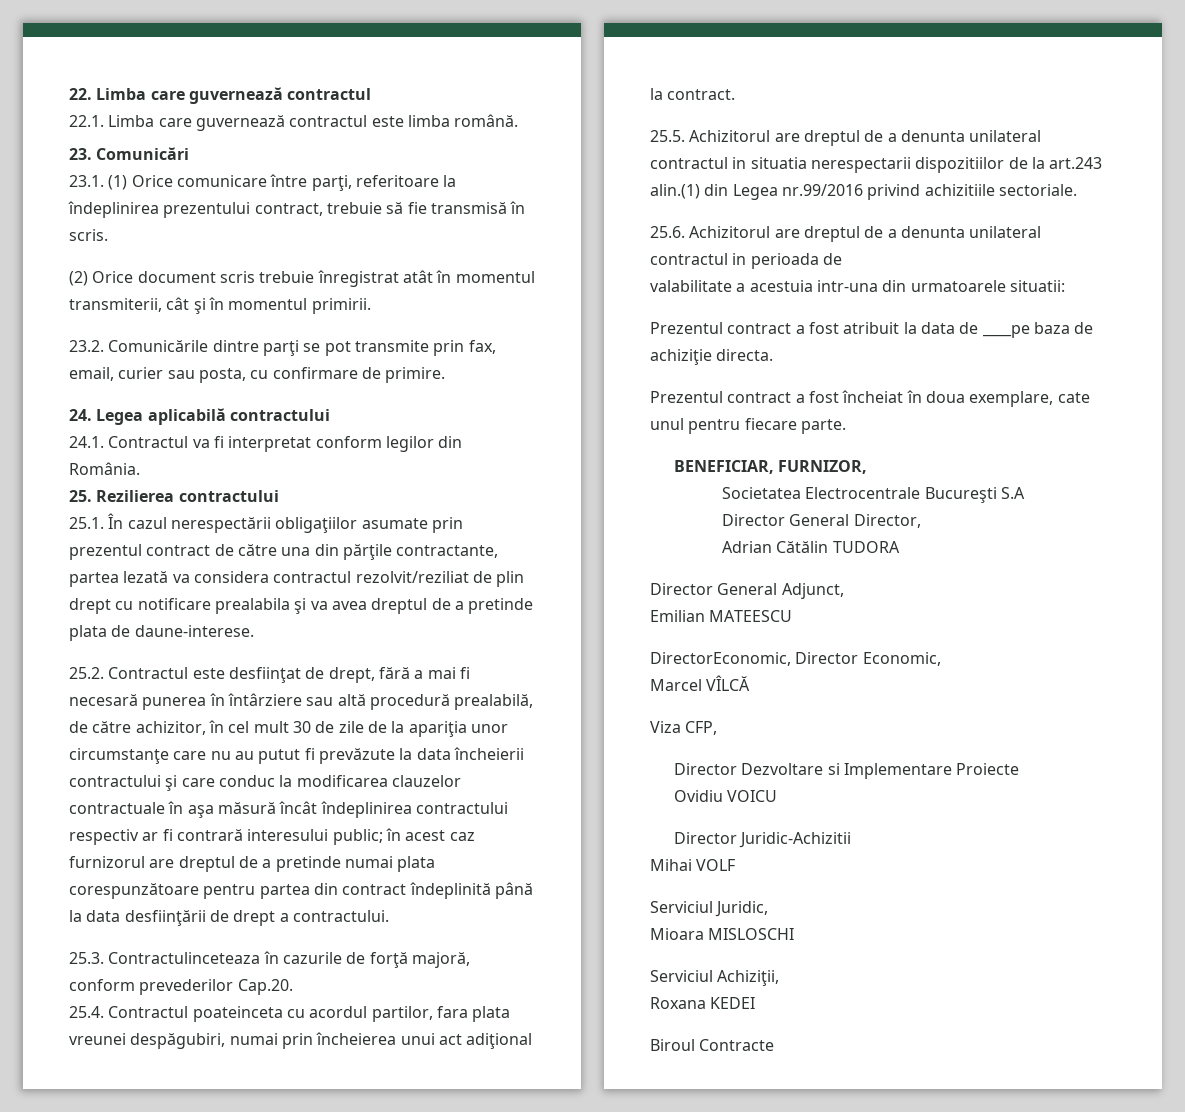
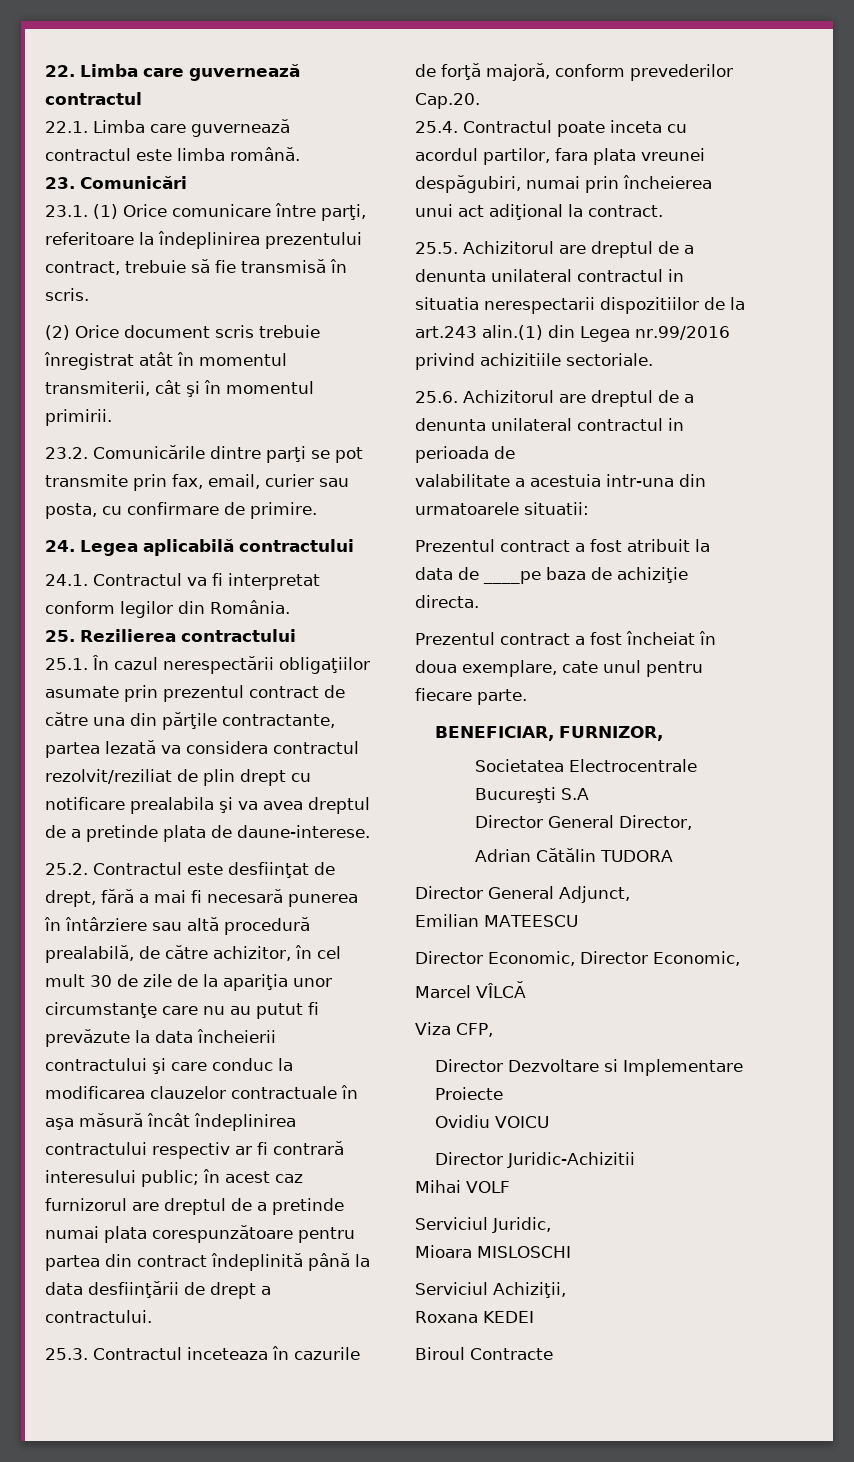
- 25.3. Contractulinceteaza în cazurile de forţă majoră, conform prevederilor Cap.20.
+ 25.3. Contractul inceteaza în cazurile de forţă majoră, conform prevederilor Cap.20.
- 25.4. Contractul poateinceta cu acordul partilor, fara plata vreunei despăgubiri, numai prin încheierea unui act adiţional la contract.
+ 25.4. Contractul poate inceta cu acordul partilor, fara plata vreunei despăgubiri, numai prin încheierea unui act adiţional la contract.
- DirectorEconomic, Director Economic,
+ Director Economic, Director Economic,

